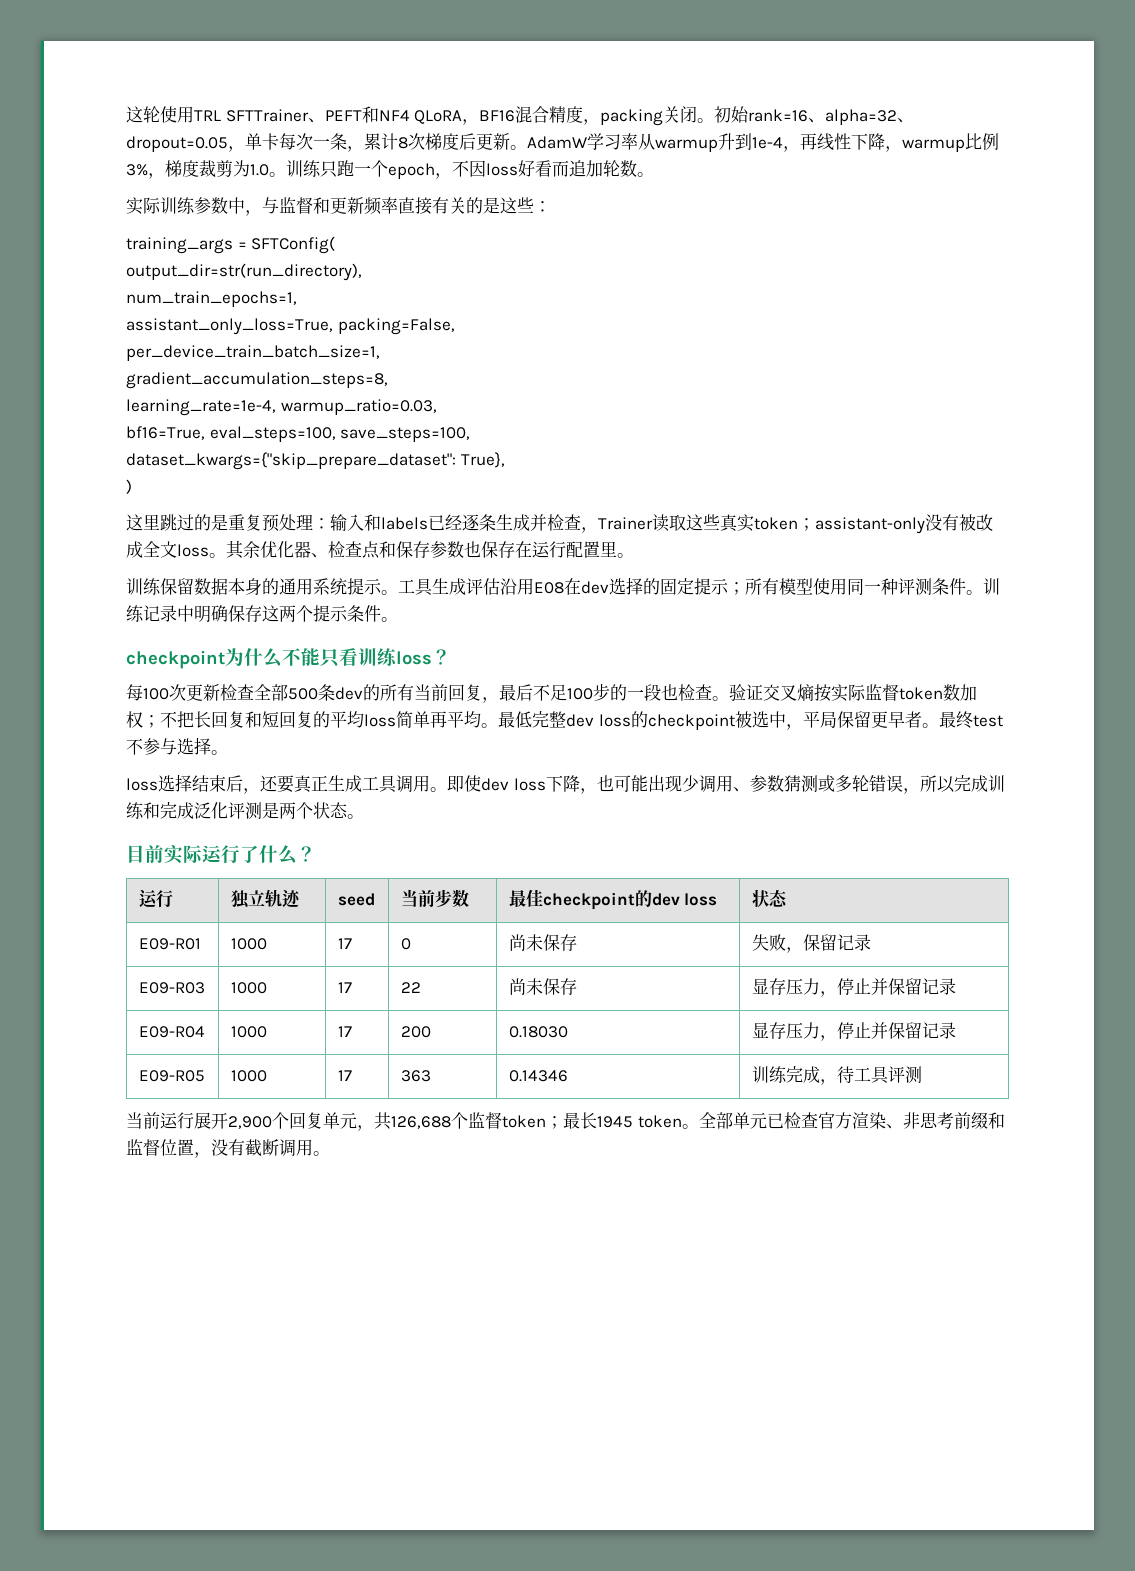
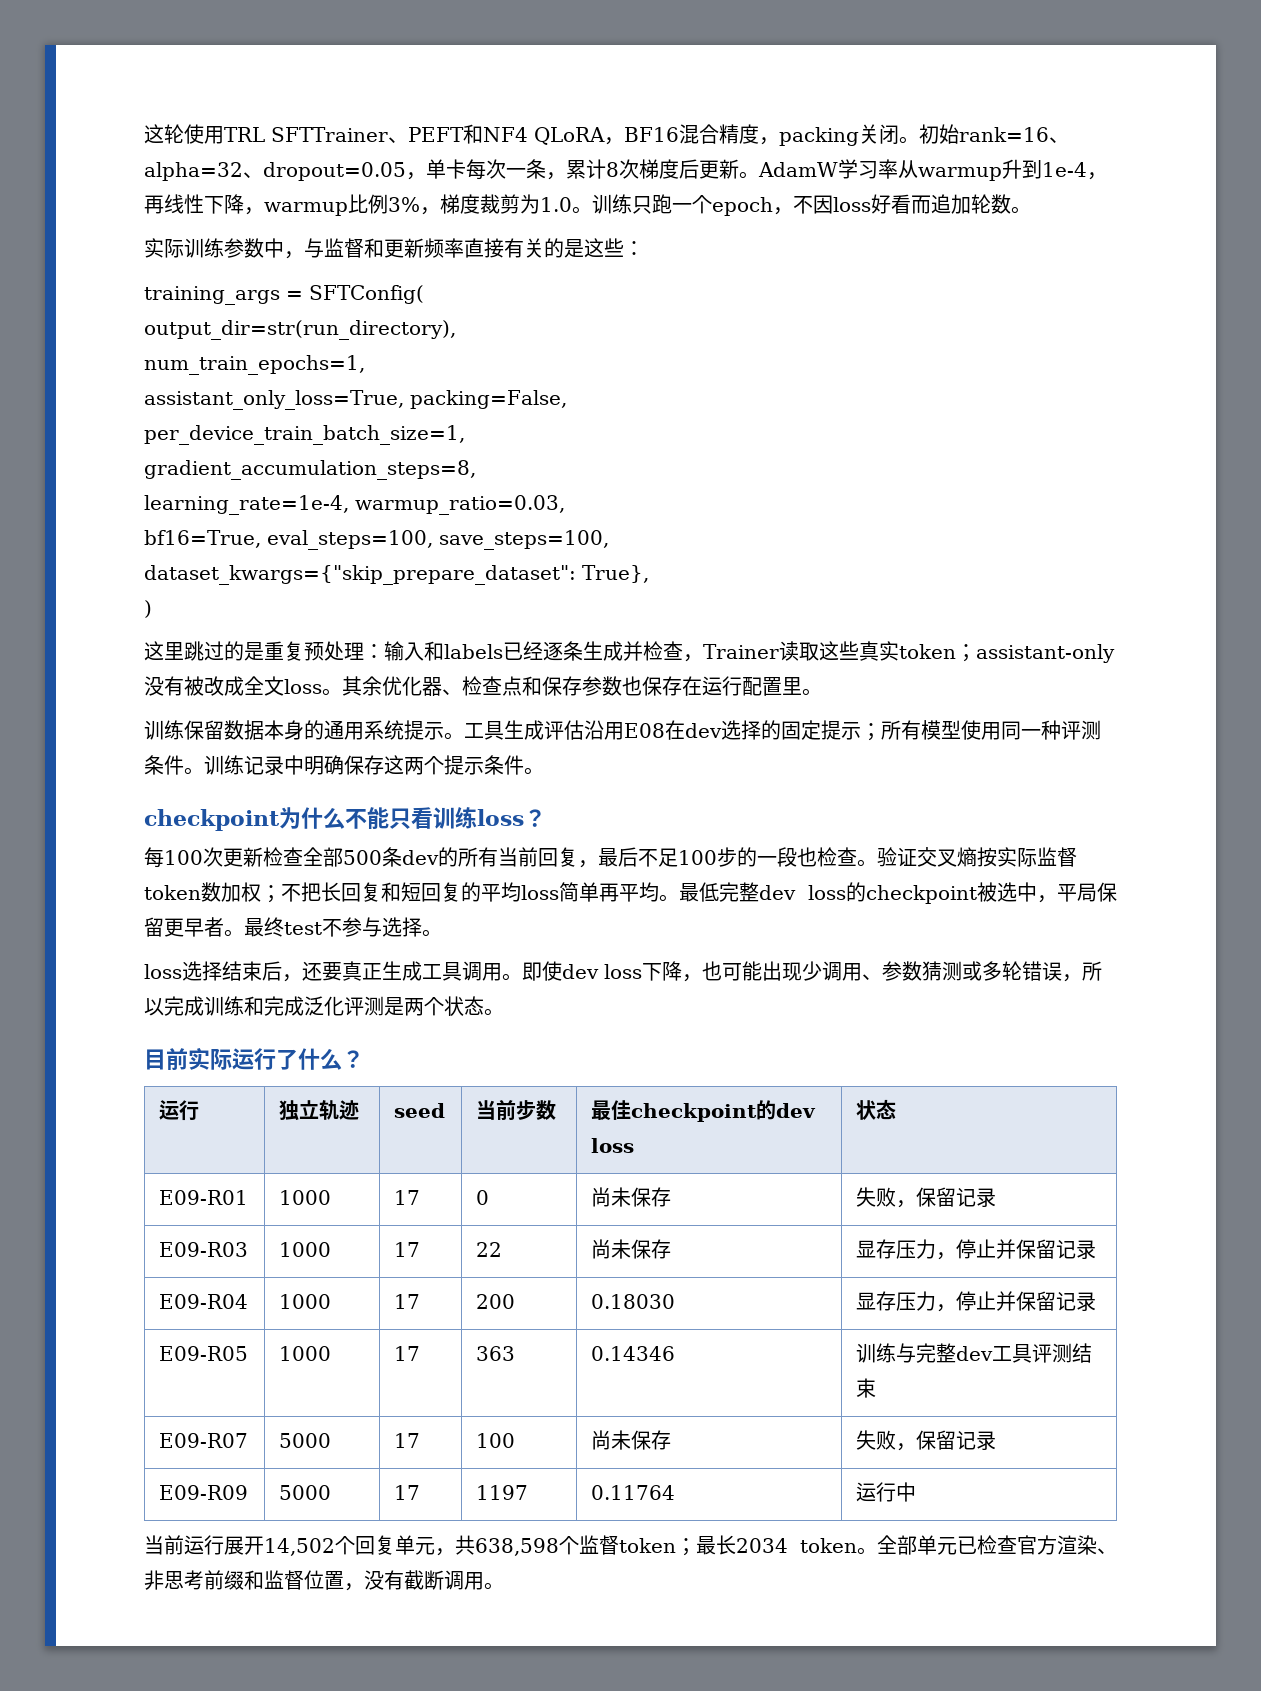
- E09-R05 | 1000 | 17 | 363 | 0.14346 | 训练完成，待工具评测
+ E09-R05 | 1000 | 17 | 363 | 0.14346 | 训练与完整dev工具评测结束
+ E09-R07 | 5000 | 17 | 100 | 尚未保存 | 失败，保留记录
+ E09-R09 | 5000 | 17 | 1197 | 0.11764 | 运行中
- 当前运行展开2,900个回复单元，共126,688个监督token；最长1945 token。
+ 当前运行展开14,502个回复单元，共638,598个监督token；最长2034 token。

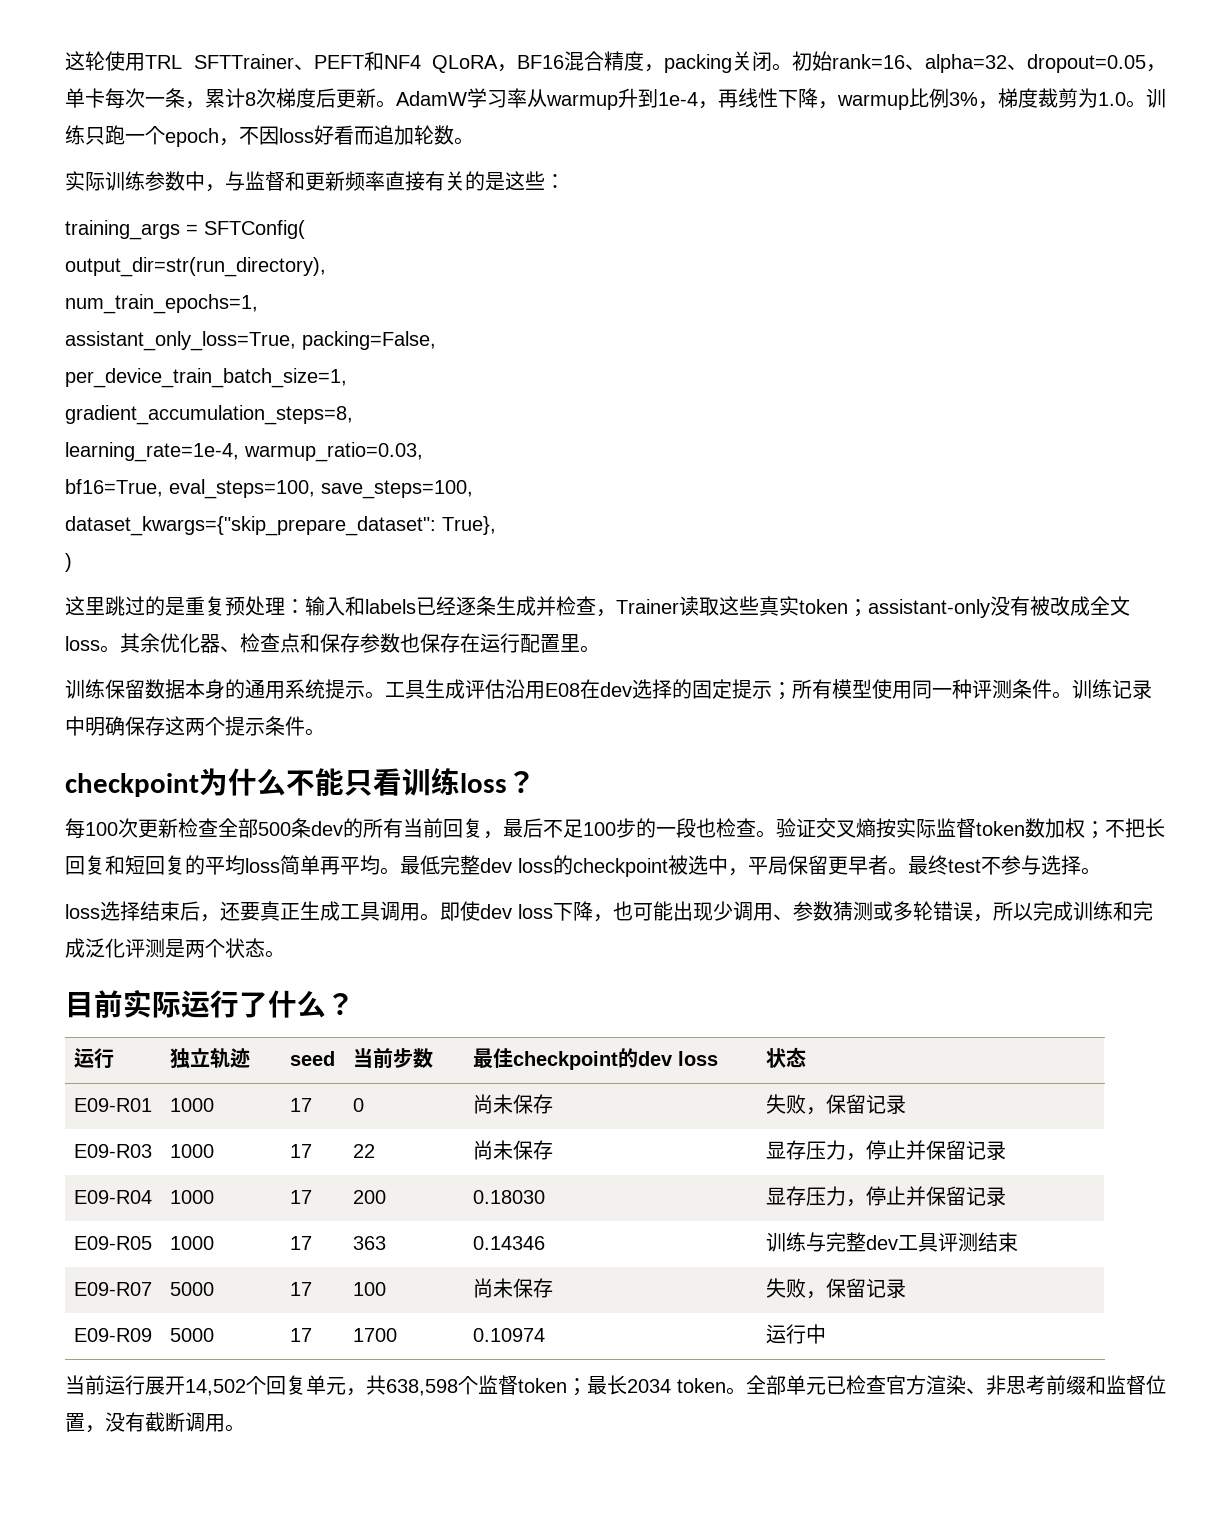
- E09-R09 | 5000 | 17 | 1197 | 0.11764 | 运行中
+ E09-R09 | 5000 | 17 | 1700 | 0.10974 | 运行中

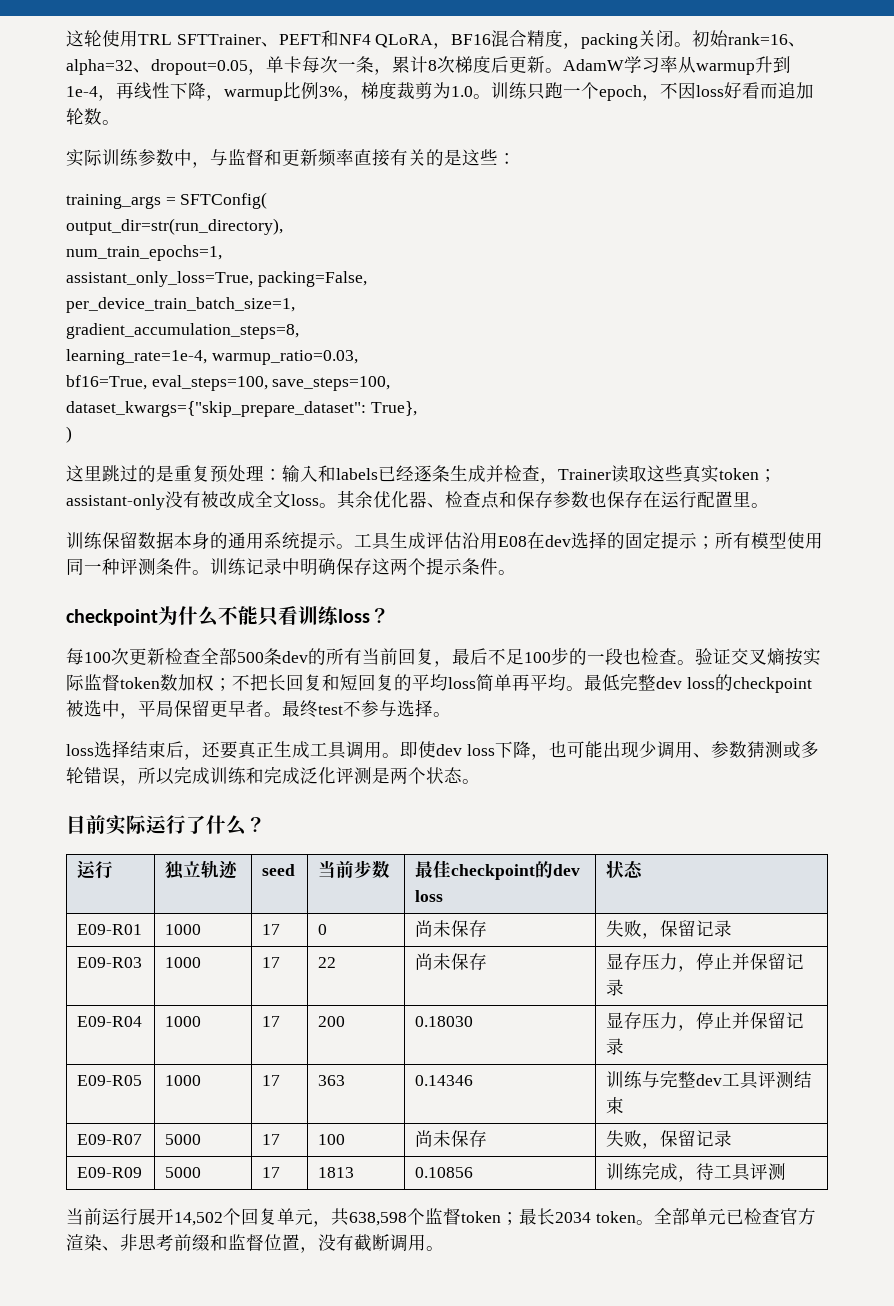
- E09-R09 | 5000 | 17 | 1700 | 0.10974 | 运行中
+ E09-R09 | 5000 | 17 | 1813 | 0.10856 | 训练完成，待工具评测

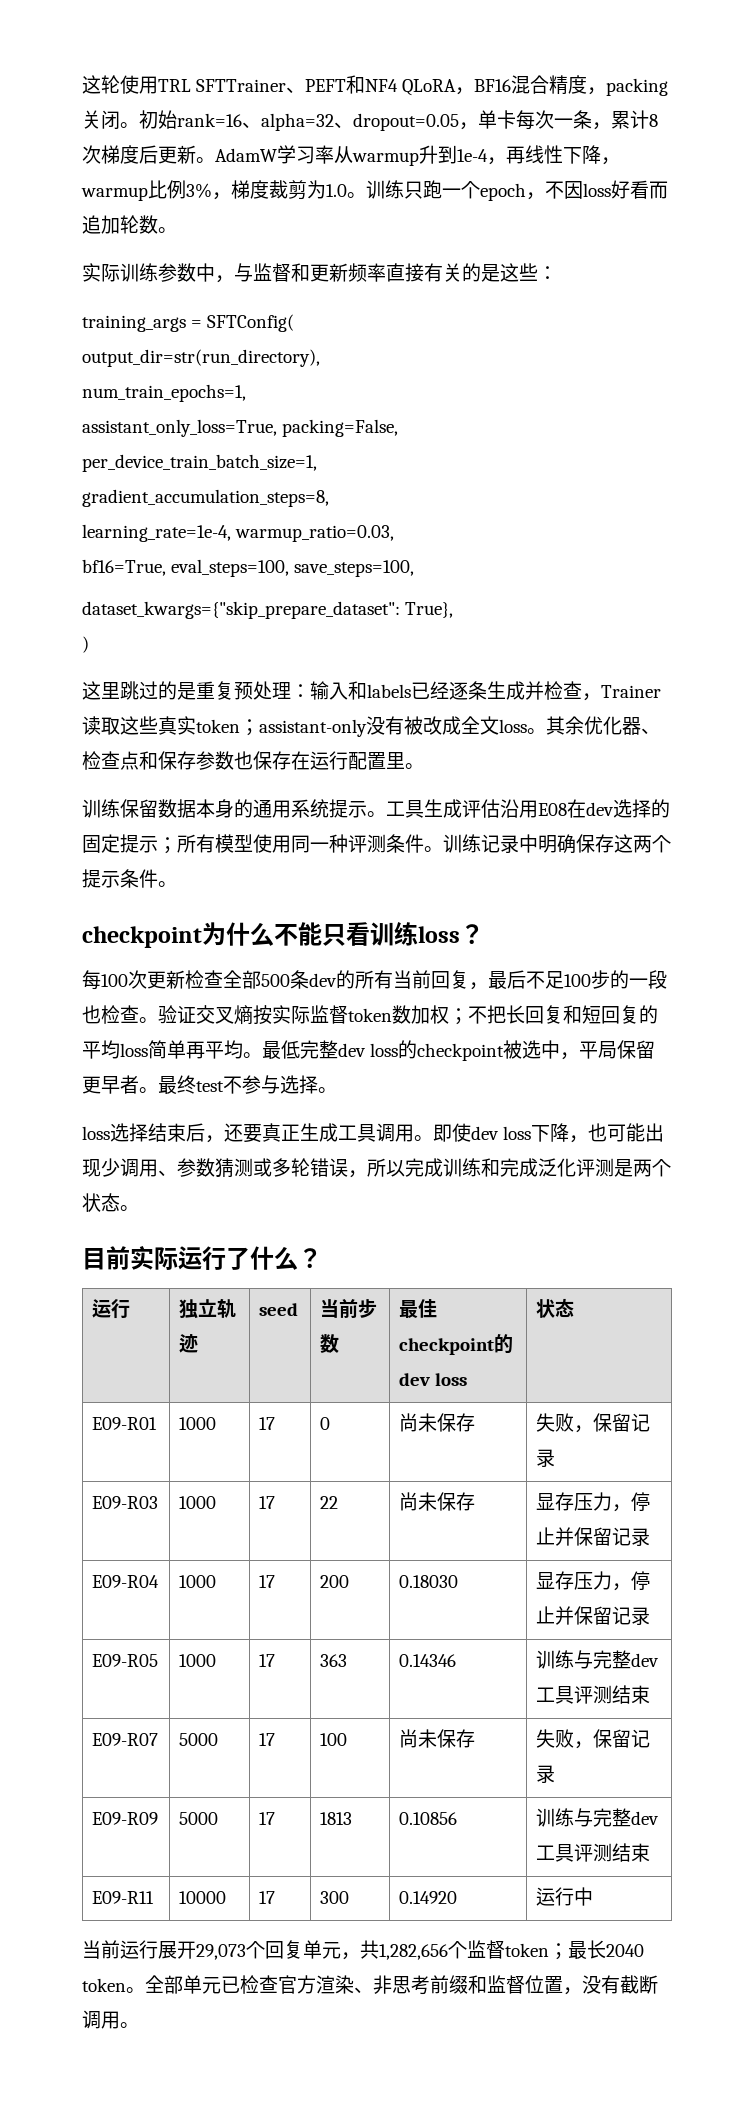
- E09-R09 | 5000 | 17 | 1813 | 0.10856 | 训练完成，待工具评测
+ E09-R09 | 5000 | 17 | 1813 | 0.10856 | 训练与完整dev工具评测结束
+ E09-R11 | 10000 | 17 | 300 | 0.14920 | 运行中
- 当前运行展开14,502个回复单元，共638,598个监督token；最长2034 token。
+ 当前运行展开29,073个回复单元，共1,282,656个监督token；最长2040 token。

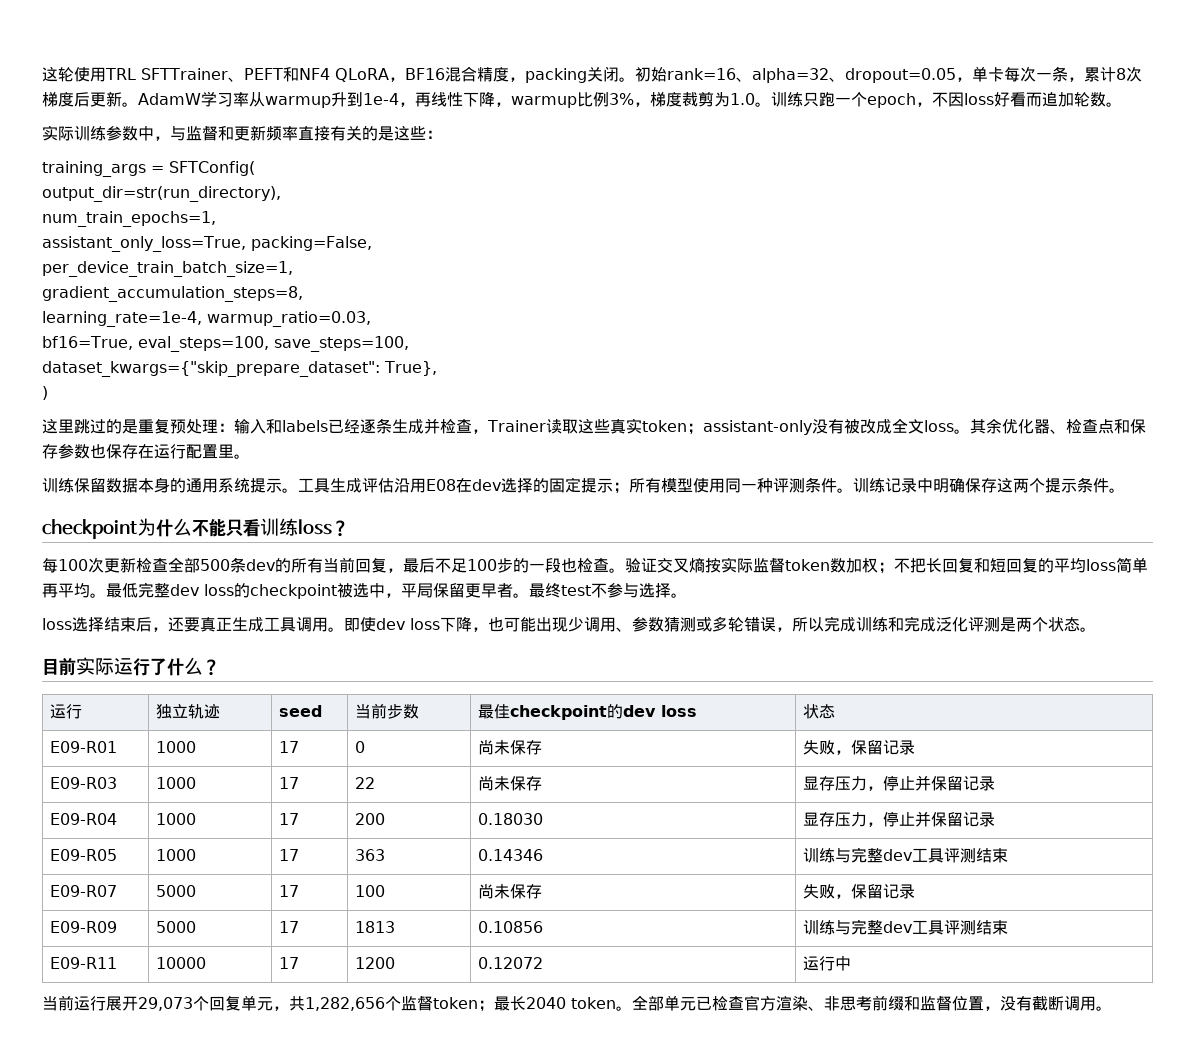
- E09-R11 | 10000 | 17 | 300 | 0.14920 | 运行中
+ E09-R11 | 10000 | 17 | 1200 | 0.12072 | 运行中

